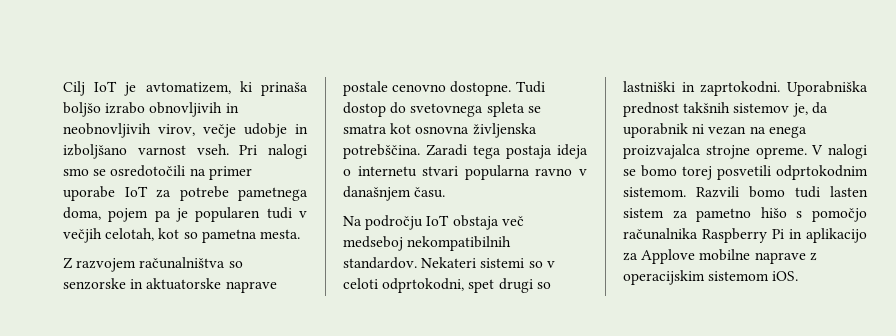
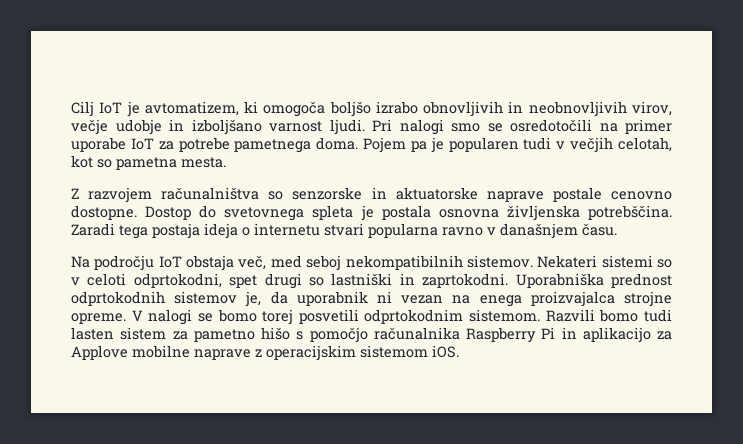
- Cilj IoT je avtomatizem, ki prinaša boljšo izrabo obnovljivih in neobnovljivih virov, večje udobje in izboljšano varnost vseh.
+ Cilj IoT je avtomatizem, ki omogoča boljšo izrabo obnovljivih in neobnovljivih virov, večje udobje in izboljšano varnost ljudi.
- Pri nalogi smo se osredotočili na primer uporabe IoT za potrebe pametnega doma, pojem pa je popularen tudi v večjih celotah, kot so pametna mesta.
+ Pri nalogi smo se osredotočili na primer uporabe IoT za potrebe pametnega doma. Pojem pa je popularen tudi v večjih celotah, kot so pametna mesta.
- Tudi dostop do svetovnega spleta se smatra kot osnovna življenska potrebščina.
+ Dostop do svetovnega spleta je postala osnovna življenska potrebščina.
- Na področju IoT obstaja več medseboj nekompatibilnih standardov.
+ Na področju IoT obstaja več, med seboj nekompatibilnih sistemov.
- Uporabniška prednost takšnih sistemov je, da uporabnik ni vezan na enega proizvajalca strojne opreme.
+ Uporabniška prednost odprtokodnih sistemov je, da uporabnik ni vezan na enega proizvajalca strojne opreme.

